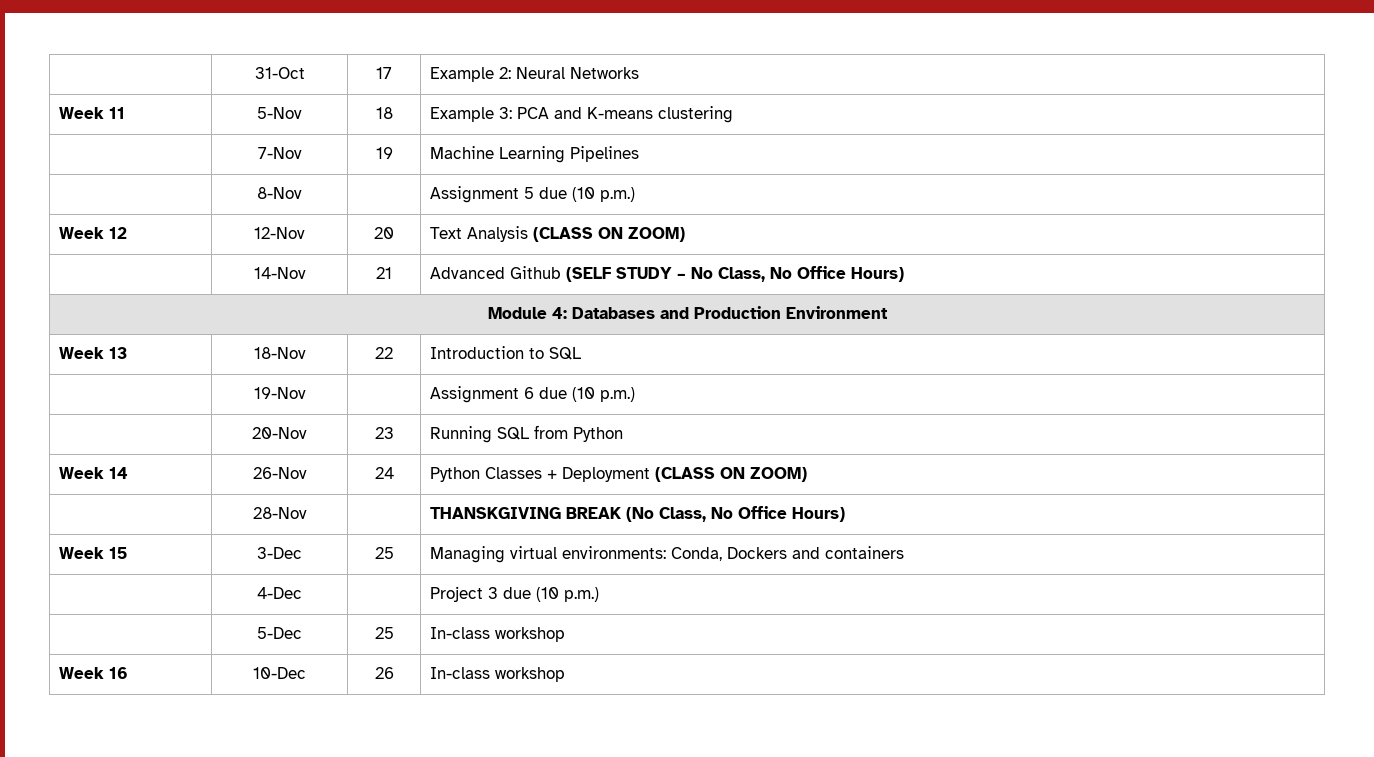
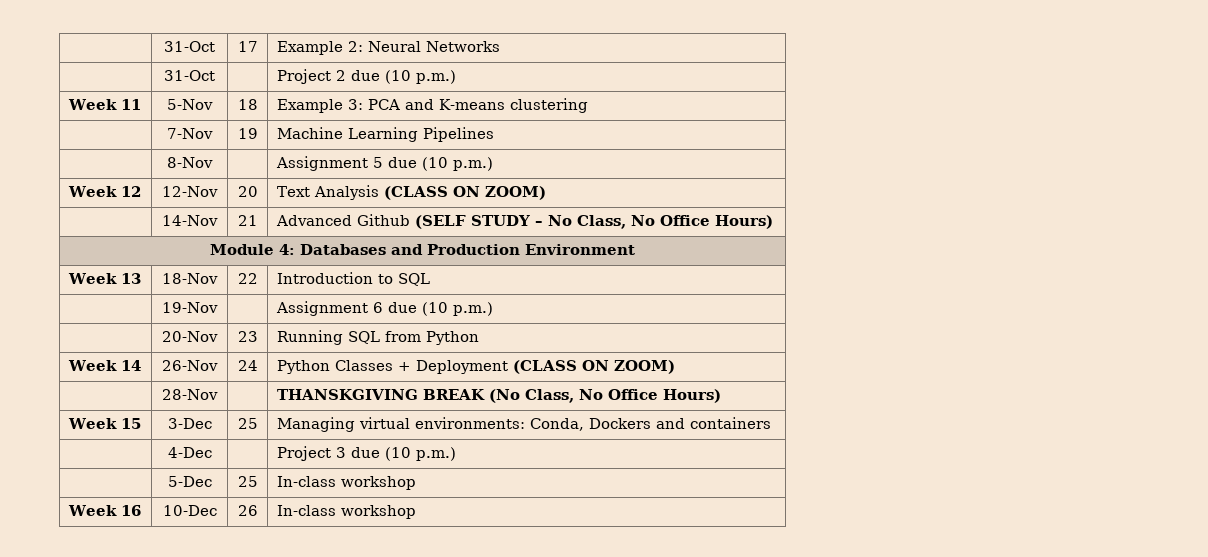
+ | 31-Oct | | Project 2 due (10 p.m.)

